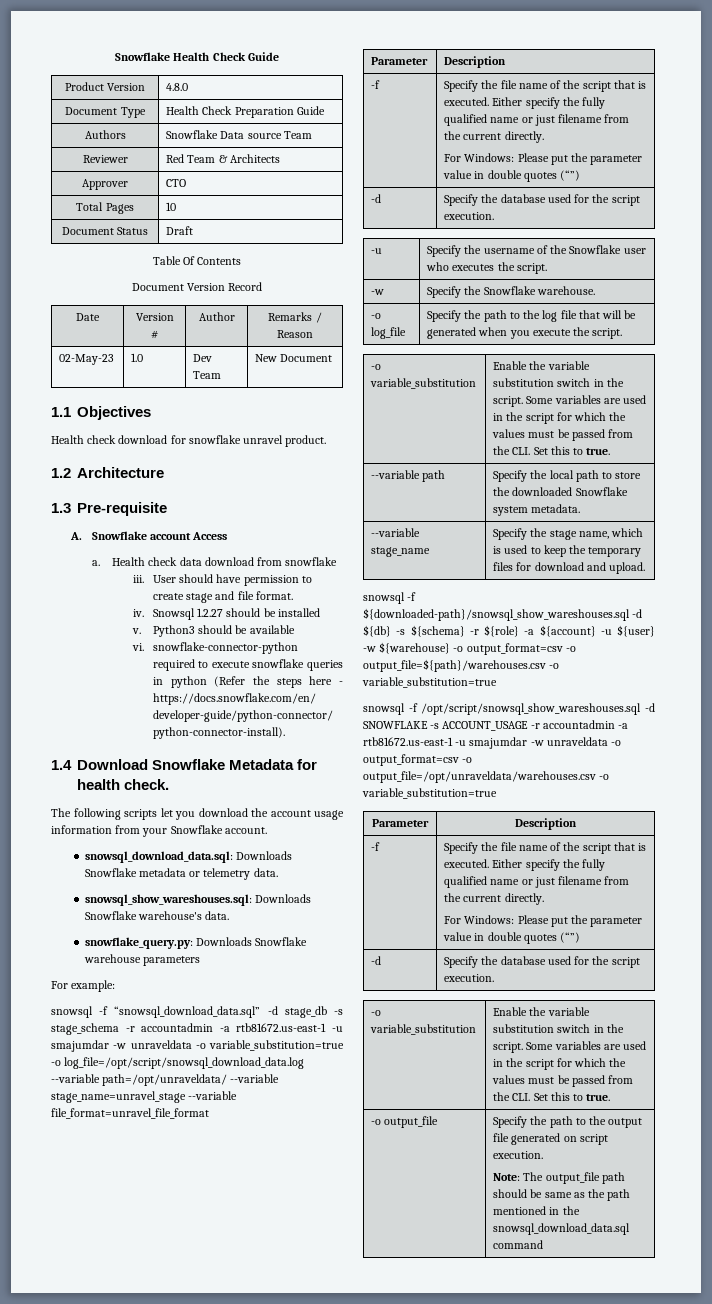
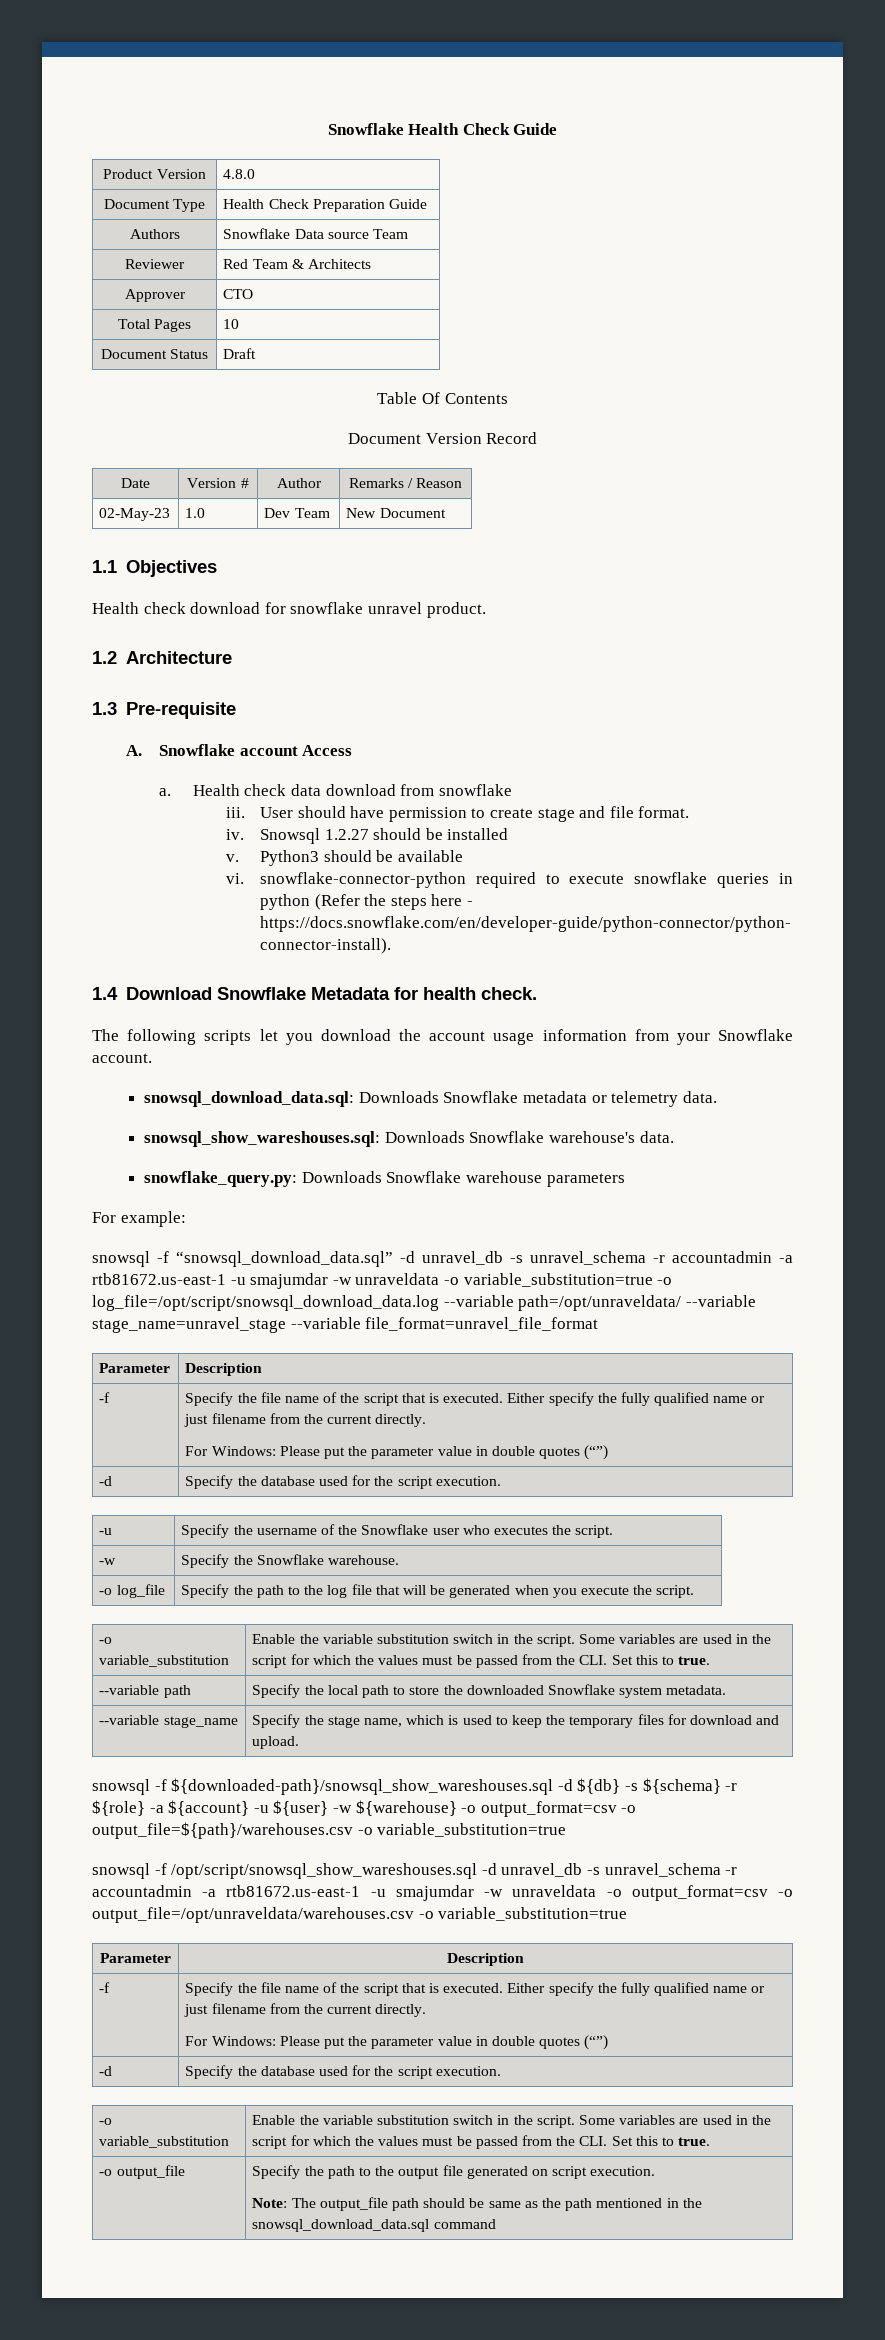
- snowsql -f “snowsql_download_data.sql” -d stage_db -s stage_schema -r accountadmin -a rtb81672.us-east-1 -u smajumdar -w unraveldata -o variable_substitution=true -o log_file=/opt/script/snowsql_download_data.log --variable path=/opt/unraveldata/ --variable stage_name=unravel_stage --variable file_format=unravel_file_format
+ snowsql -f “snowsql_download_data.sql” -d unravel_db -s unravel_schema -r accountadmin -a rtb81672.us-east-1 -u smajumdar -w unraveldata -o variable_substitution=true -o log_file=/opt/script/snowsql_download_data.log --variable path=/opt/unraveldata/ --variable stage_name=unravel_stage --variable file_format=unravel_file_format
- snowsql -f /opt/script/snowsql_show_wareshouses.sql -d SNOWFLAKE -s ACCOUNT_USAGE -r accountadmin -a rtb81672.us-east-1 -u smajumdar -w unraveldata -o output_format=csv -o output_file=/opt/unraveldata/warehouses.csv -o variable_substitution=true
+ snowsql -f /opt/script/snowsql_show_wareshouses.sql -d unravel_db -s unravel_schema -r accountadmin -a rtb81672.us-east-1 -u smajumdar -w unraveldata -o output_format=csv -o output_file=/opt/unraveldata/warehouses.csv -o variable_substitution=true

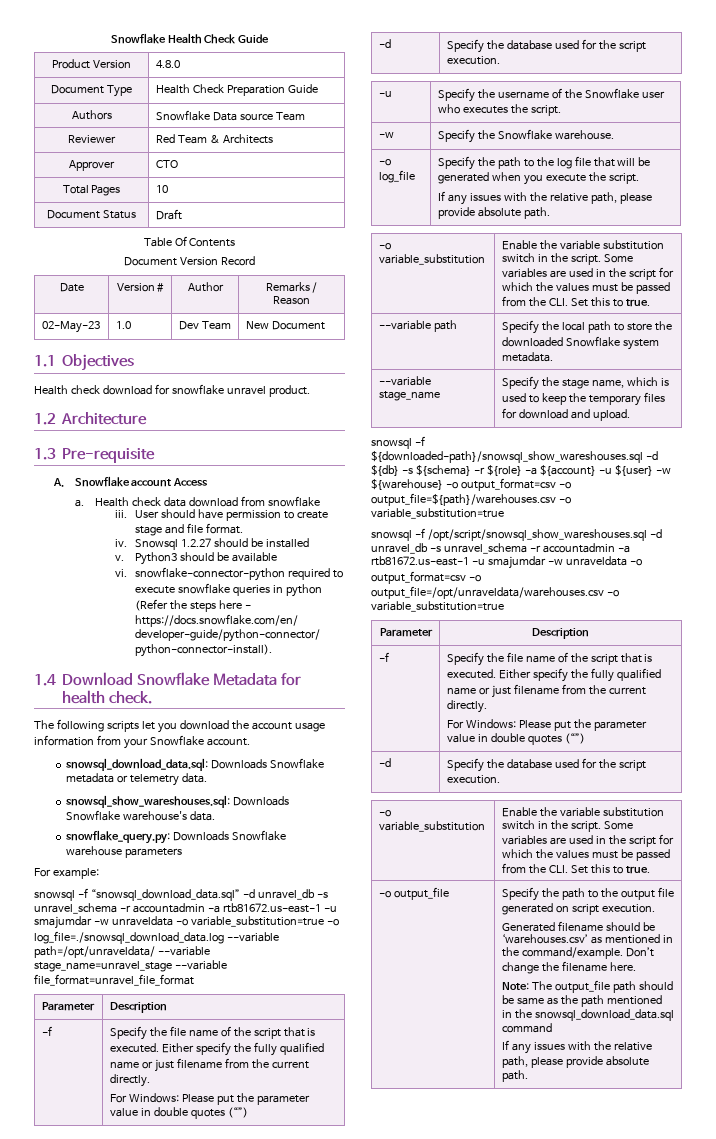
- snowsql -f “snowsql_download_data.sql” -d unravel_db -s unravel_schema -r accountadmin -a rtb81672.us-east-1 -u smajumdar -w unraveldata -o variable_substitution=true -o log_file=/opt/script/snowsql_download_data.log --variable path=/opt/unraveldata/ --variable stage_name=unravel_stage --variable file_format=unravel_file_format
+ snowsql -f “snowsql_download_data.sql” -d unravel_db -s unravel_schema -r accountadmin -a rtb81672.us-east-1 -u smajumdar -w unraveldata -o variable_substitution=true -o log_file=./snowsql_download_data.log --variable path=/opt/unraveldata/ --variable stage_name=unravel_stage --variable file_format=unravel_file_format
  -o log_file | Specify the path to the log file that will be generated when you execute the script.
+ If any issues with the relative path, please provide absolute path.
+ Generated filename should be ‘warehouses.csv’ as mentioned in the command/example. Don’t change the filename here.
  Note: The output_file path should be same as the path mentioned in the snowsql_download_data.sql command
+ If any issues with the relative path, please provide absolute path.

